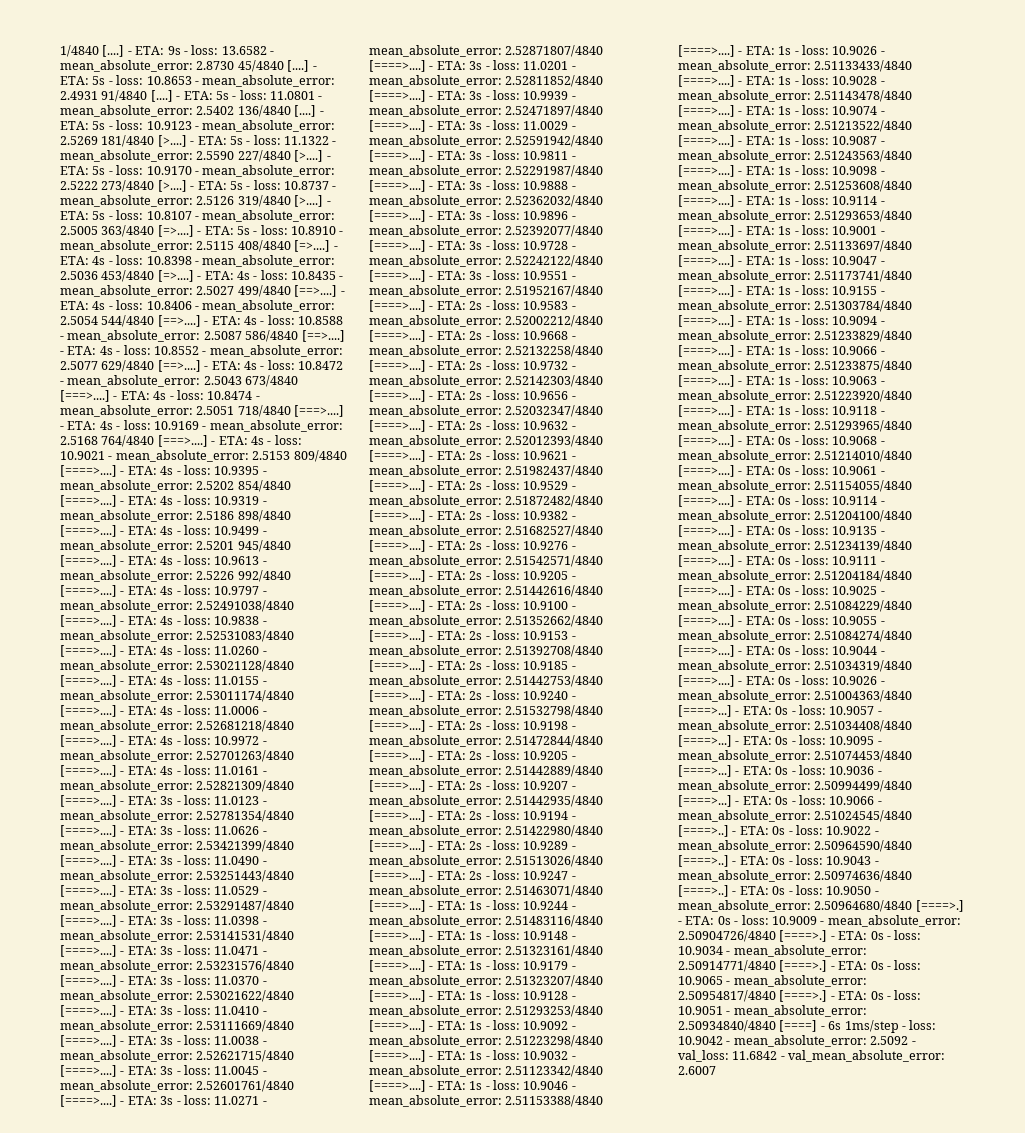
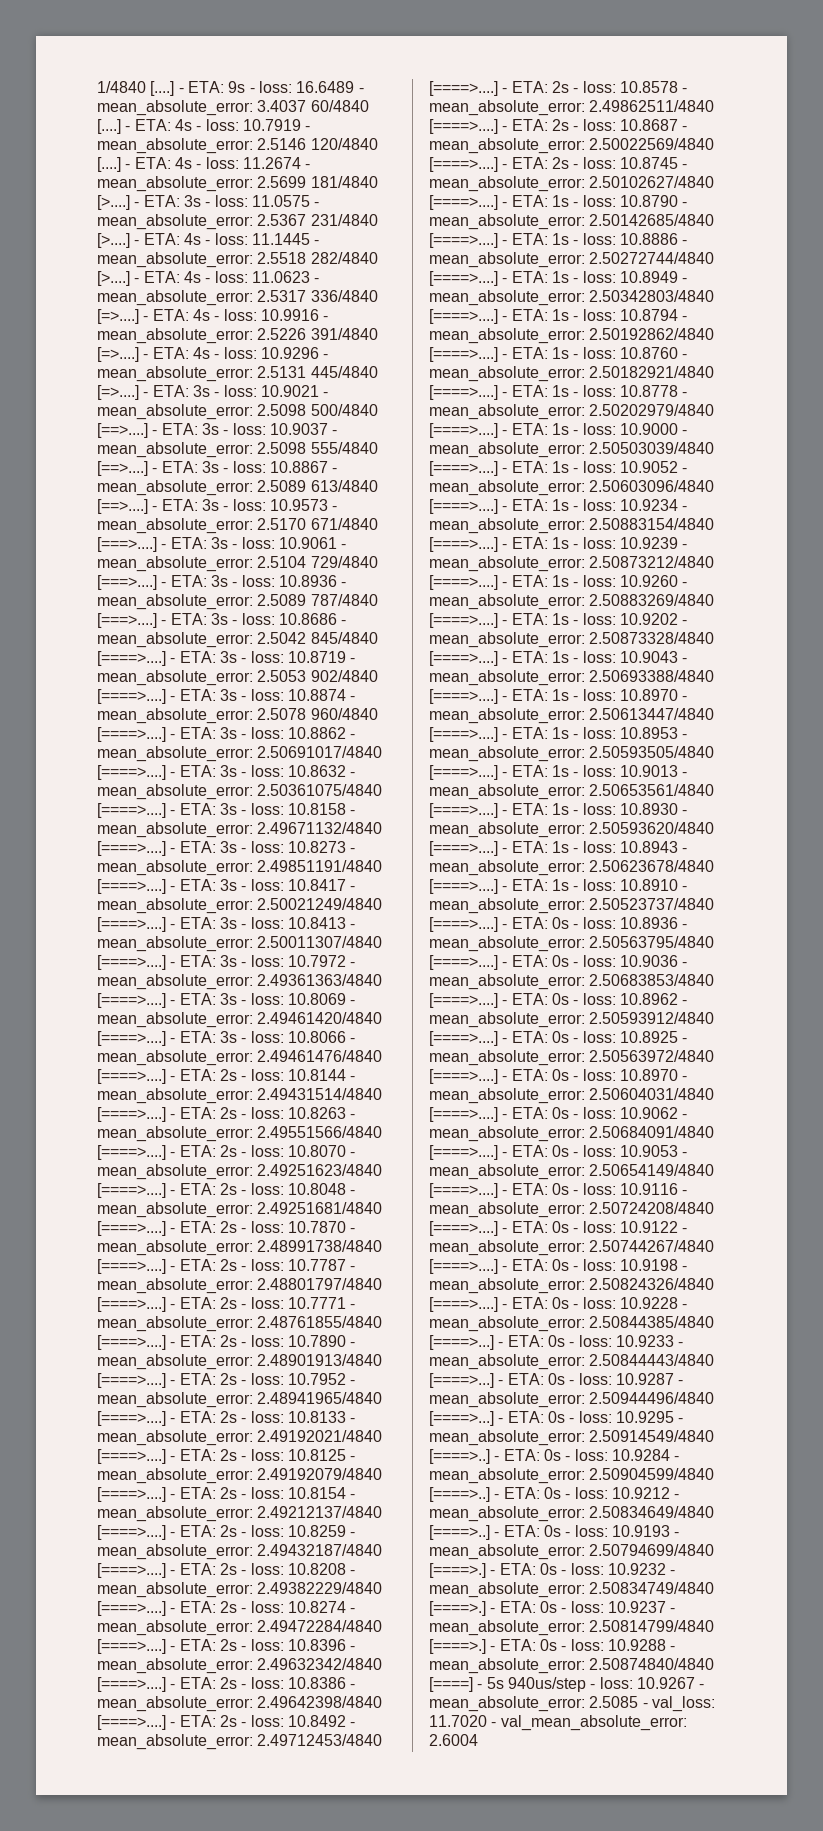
- - ETA: 9s - loss: 13.6582 - mean_absolute_error: 2.8730 45/4840 [....] - ETA: 5s - loss: 10.8653 - mean_absolute_error: 2.4931 91/4840 [....] - ETA: 5s - loss: 11.0801 - mean_absolute_error: 2.5402 136/4840 [....] - ETA: 5s - loss: 10.9123 - mean_absolute_error: 2.5269 181/4840 [>....]
+ - ETA: 9s - loss: 16.6489 - mean_absolute_error: 3.4037 60/4840 [....] - ETA: 4s - loss: 10.7919 - mean_absolute_error: 2.5146 120/4840 [....] - ETA: 4s - loss: 11.2674 - mean_absolute_error: 2.5699 181/4840 [>....]
- - ETA: 5s - loss: 11.1322 - mean_absolute_error: 2.5590 227/4840 [>....] - ETA: 5s - loss: 10.9170 - mean_absolute_error: 2.5222 273/4840 [>....] - ETA: 5s - loss: 10.8737 - mean_absolute_error: 2.5126 319/4840 [>....] - ETA: 5s - loss: 10.8107 - mean_absolute_error: 2.5005 363/4840 [=>....] - ETA: 5s - loss: 10.8910 - mean_absolute_error: 2.5115 408/4840 [=>....] - ETA: 4s - loss: 10.8398 - mean_absolute_error: 2.5036 453/4840 [=>....] - ETA: 4s - loss: 10.8435 - mean_absolute_error: 2.5027 499/4840 [==>....] - ETA: 4s - loss: 10.8406 - mean_absolute_error: 2.5054 544/4840 [==>....] - ETA: 4s - loss: 10.8588 - mean_absolute_error: 2.5087 586/4840 [==>....] - ETA: 4s - loss: 10.8552 - mean_absolute_error: 2.5077 629/4840 [==>....] - ETA: 4s - loss: 10.8472 - mean_absolute_error: 2.5043 673/4840 [===>....] - ETA: 4s - loss: 10.8474 - mean_absolute_error: 2.5051 718/4840 [===>....] - ETA: 4s - loss: 10.9169 - mean_absolute_error: 2.5168 764/4840 [===>....] - ETA: 4s - loss: 10.9021 - mean_absolute_error: 2.5153 809/4840 [====>....] - ETA: 4s - loss: 10.9395 - mean_absolute_error: 2.5202 854/4840 [====>....] - ETA: 4s - loss: 10.9319 - mean_absolute_error: 2.5186 898/4840 [====>....] - ETA: 4s - loss: 10.9499 - mean_absolute_error: 2.5201 945/4840 [====>....] - ETA: 4s - loss: 10.9613 - mean_absolute_error: 2.5226 992/4840 [====>....] - ETA: 4s - loss: 10.9797 - mean_absolute_error: 2.52491038/4840 [====>....] - ETA: 4s - loss: 10.9838 - mean_absolute_error: 2.52531083/4840 [====>....] - ETA: 4s - loss: 11.0260 - mean_absolute_error: 2.53021128/4840 [====>....] - ETA: 4s - loss: 11.0155 - mean_absolute_error: 2.53011174/4840 [====>....] - ETA: 4s - loss: 11.0006 - mean_absolute_error: 2.52681218/4840 [====>....] - ETA: 4s - loss: 10.9972 - mean_absolute_error: 2.52701263/4840 [====>....] - ETA: 4s - loss: 11.0161 - mean_absolute_error: 2.52821309/4840 [====>....] - ETA: 3s - loss: 11.0123 - mean_absolute_error: 2.52781354/4840 [====>....] - ETA: 3s - loss: 11.0626 - mean_absolute_error: 2.53421399/4840 [====>....] - ETA: 3s - loss: 11.0490 - mean_absolute_error: 2.53251443/4840 [====>....] - ETA: 3s - loss: 11.0529 - mean_absolute_error: 2.53291487/4840 [====>....] - ETA: 3s - loss: 11.0398 - mean_absolute_error: 2.53141531/4840 [====>....] - ETA: 3s - loss: 11.0471 - mean_absolute_error: 2.53231576/4840 [====>....] - ETA: 3s - loss: 11.0370 - mean_absolute_error: 2.53021622/4840 [====>....] - ETA: 3s - loss: 11.0410 - mean_absolute_error: 2.53111669/4840 [====>....] - ETA: 3s - loss: 11.0038 - mean_absolute_error: 2.52621715/4840 [====>....] - ETA: 3s - loss: 11.0045 - mean_absolute_error: 2.52601761/4840 [====>....] - ETA: 3s - loss: 11.0271 - mean_absolute_error: 2.52871807/4840 [====>....] - ETA: 3s - loss: 11.0201 - mean_absolute_error: 2.52811852/4840 [====>....] - ETA: 3s - loss: 10.9939 - mean_absolute_error: 2.52471897/4840 [====>....] - ETA: 3s - loss: 11.0029 - mean_absolute_error: 2.52591942/4840 [====>....] - ETA: 3s - loss: 10.9811 - mean_absolute_error: 2.52291987/4840 [====>....] - ETA: 3s - loss: 10.9888 - mean_absolute_error: 2.52362032/4840 [====>....] - ETA: 3s - loss: 10.9896 - mean_absolute_error: 2.52392077/4840 [====>....] - ETA: 3s - loss: 10.9728 - mean_absolute_error: 2.52242122/4840 [====>....] - ETA: 3s - loss: 10.9551 - mean_absolute_error: 2.51952167/4840 [====>....] - ETA: 2s - loss: 10.9583 - mean_absolute_error: 2.52002212/4840 [====>....] - ETA: 2s - loss: 10.9668 - mean_absolute_error: 2.52132258/4840 [====>....] - ETA: 2s - loss: 10.9732 - mean_absolute_error: 2.52142303/4840 [====>....] - ETA: 2s - loss: 10.9656 - mean_absolute_error: 2.52032347/4840 [====>....] - ETA: 2s - loss: 10.9632 - mean_absolute_error: 2.52012393/4840 [====>....] - ETA: 2s - loss: 10.9621 - mean_absolute_error: 2.51982437/4840 [====>....] - ETA: 2s - loss: 10.9529 - mean_absolute_error: 2.51872482/4840 [====>....] - ETA: 2s - loss: 10.9382 - mean_absolute_error: 2.51682527/4840 [====>....] - ETA: 2s - loss: 10.9276 - mean_absolute_error: 2.51542571/4840 [====>....] - ETA: 2s - loss: 10.9205 - mean_absolute_error: 2.51442616/4840 [====>....] - ETA: 2s - loss: 10.9100 - mean_absolute_error: 2.51352662/4840 [====>....] - ETA: 2s - loss: 10.9153 - mean_absolute_error: 2.51392708/4840 [====>....] - ETA: 2s - loss: 10.9185 - mean_absolute_error: 2.51442753/4840 [====>....] - ETA: 2s - loss: 10.9240 - mean_absolute_error: 2.51532798/4840 [====>....] - ETA: 2s - loss: 10.9198 - mean_absolute_error: 2.51472844/4840 [====>....] - ETA: 2s - loss: 10.9205 - mean_absolute_error: 2.51442889/4840 [====>....] - ETA: 2s - loss: 10.9207 - mean_absolute_error: 2.51442935/4840 [====>....] - ETA: 2s - loss: 10.9194 - mean_absolute_error: 2.51422980/4840 [====>....] - ETA: 2s - loss: 10.9289 - mean_absolute_error: 2.51513026/4840 [====>....] - ETA: 2s - loss: 10.9247 - mean_absolute_error: 2.51463071/4840 [====>....] - ETA: 1s - loss: 10.9244 - mean_absolute_error: 2.51483116/4840 [====>....] - ETA: 1s - loss: 10.9148 - mean_absolute_error: 2.51323161/4840 [====>....] - ETA: 1s - loss: 10.9179 - mean_absolute_error: 2.51323207/4840 [====>....] - ETA: 1s - loss: 10.9128 - mean_absolute_error: 2.51293253/4840 [====>....] - ETA: 1s - loss: 10.9092 - mean_absolute_error: 2.51223298/4840 [====>....] - ETA: 1s - loss: 10.9032 - mean_absolute_error: 2.51123342/4840 [====>....] - ETA: 1s - loss: 10.9046 - mean_absolute_error: 2.51153388/4840 [====>....] - ETA: 1s - loss: 10.9026 - mean_absolute_error: 2.51133433/4840 [====>....] - ETA: 1s - loss: 10.9028 - mean_absolute_error: 2.51143478/4840 [====>....] - ETA: 1s - loss: 10.9074 - mean_absolute_error: 2.51213522/4840 [====>....] - ETA: 1s - loss: 10.9087 - mean_absolute_error: 2.51243563/4840 [====>....] - ETA: 1s - loss: 10.9098 - mean_absolute_error: 2.51253608/4840 [====>....] - ETA: 1s - loss: 10.9114 - mean_absolute_error: 2.51293653/4840 [====>....] - ETA: 1s - loss: 10.9001 - mean_absolute_error: 2.51133697/4840 [====>....] - ETA: 1s - loss: 10.9047 - mean_absolute_error: 2.51173741/4840 [====>....] - ETA: 1s - loss: 10.9155 - mean_absolute_error: 2.51303784/4840 [====>....] - ETA: 1s - loss: 10.9094 - mean_absolute_error: 2.51233829/4840 [====>....] - ETA: 1s - loss: 10.9066 - mean_absolute_error: 2.51233875/4840 [====>....] - ETA: 1s - loss: 10.9063 - mean_absolute_error: 2.51223920/4840 [====>....] - ETA: 1s - loss: 10.9118 - mean_absolute_error: 2.51293965/4840 [====>....] - ETA: 0s - loss: 10.9068 - mean_absolute_error: 2.51214010/4840 [====>....] - ETA: 0s - loss: 10.9061 - mean_absolute_error: 2.51154055/4840 [====>....] - ETA: 0s - loss: 10.9114 - mean_absolute_error: 2.51204100/4840 [====>....] - ETA: 0s - loss: 10.9135 - mean_absolute_error: 2.51234139/4840 [====>....] - ETA: 0s - loss: 10.9111 - mean_absolute_error: 2.51204184/4840 [====>....] - ETA: 0s - loss: 10.9025 - mean_absolute_error: 2.51084229/4840 [====>....] - ETA: 0s - loss: 10.9055 - mean_absolute_error: 2.51084274/4840 [====>....] - ETA: 0s - loss: 10.9044 - mean_absolute_error: 2.51034319/4840 [====>....] - ETA: 0s - loss: 10.9026 - mean_absolute_error: 2.51004363/4840 [====>...] - ETA: 0s - loss: 10.9057 - mean_absolute_error: 2.51034408/4840 [====>...] - ETA: 0s - loss: 10.9095 - mean_absolute_error: 2.51074453/4840 [====>...] - ETA: 0s - loss: 10.9036 - mean_absolute_error: 2.50994499/4840 [====>...] - ETA: 0s - loss: 10.9066 - mean_absolute_error: 2.51024545/4840 [====>..] - ETA: 0s - loss: 10.9022 - mean_absolute_error: 2.50964590/4840 [====>..] - ETA: 0s - loss: 10.9043 - mean_absolute_error: 2.50974636/4840 [====>..] - ETA: 0s - loss: 10.9050 - mean_absolute_error: 2.50964680/4840 [====>.] - ETA: 0s - loss: 10.9009 - mean_absolute_error: 2.50904726/4840 [====>.] - ETA: 0s - loss: 10.9034 - mean_absolute_error: 2.50914771/4840 [====>.] - ETA: 0s - loss: 10.9065 - mean_absolute_error: 2.50954817/4840 [====>.] - ETA: 0s - loss: 10.9051 - mean_absolute_error: 2.50934840/4840 [====] - 6s 1ms/step - loss: 10.9042 - mean_absolute_error: 2.5092 - val_loss: 11.6842 - val_mean_absolute_error: 2.6007
+ - ETA: 3s - loss: 11.0575 - mean_absolute_error: 2.5367 231/4840 [>....] - ETA: 4s - loss: 11.1445 - mean_absolute_error: 2.5518 282/4840 [>....] - ETA: 4s - loss: 11.0623 - mean_absolute_error: 2.5317 336/4840 [=>....] - ETA: 4s - loss: 10.9916 - mean_absolute_error: 2.5226 391/4840 [=>....] - ETA: 4s - loss: 10.9296 - mean_absolute_error: 2.5131 445/4840 [=>....] - ETA: 3s - loss: 10.9021 - mean_absolute_error: 2.5098 500/4840 [==>....] - ETA: 3s - loss: 10.9037 - mean_absolute_error: 2.5098 555/4840 [==>....] - ETA: 3s - loss: 10.8867 - mean_absolute_error: 2.5089 613/4840 [==>....] - ETA: 3s - loss: 10.9573 - mean_absolute_error: 2.5170 671/4840 [===>....] - ETA: 3s - loss: 10.9061 - mean_absolute_error: 2.5104 729/4840 [===>....] - ETA: 3s - loss: 10.8936 - mean_absolute_error: 2.5089 787/4840 [===>....] - ETA: 3s - loss: 10.8686 - mean_absolute_error: 2.5042 845/4840 [====>....] - ETA: 3s - loss: 10.8719 - mean_absolute_error: 2.5053 902/4840 [====>....] - ETA: 3s - loss: 10.8874 - mean_absolute_error: 2.5078 960/4840 [====>....] - ETA: 3s - loss: 10.8862 - mean_absolute_error: 2.50691017/4840 [====>....] - ETA: 3s - loss: 10.8632 - mean_absolute_error: 2.50361075/4840 [====>....] - ETA: 3s - loss: 10.8158 - mean_absolute_error: 2.49671132/4840 [====>....] - ETA: 3s - loss: 10.8273 - mean_absolute_error: 2.49851191/4840 [====>....] - ETA: 3s - loss: 10.8417 - mean_absolute_error: 2.50021249/4840 [====>....] - ETA: 3s - loss: 10.8413 - mean_absolute_error: 2.50011307/4840 [====>....] - ETA: 3s - loss: 10.7972 - mean_absolute_error: 2.49361363/4840 [====>....] - ETA: 3s - loss: 10.8069 - mean_absolute_error: 2.49461420/4840 [====>....] - ETA: 3s - loss: 10.8066 - mean_absolute_error: 2.49461476/4840 [====>....] - ETA: 2s - loss: 10.8144 - mean_absolute_error: 2.49431514/4840 [====>....] - ETA: 2s - loss: 10.8263 - mean_absolute_error: 2.49551566/4840 [====>....] - ETA: 2s - loss: 10.8070 - mean_absolute_error: 2.49251623/4840 [====>....] - ETA: 2s - loss: 10.8048 - mean_absolute_error: 2.49251681/4840 [====>....] - ETA: 2s - loss: 10.7870 - mean_absolute_error: 2.48991738/4840 [====>....] - ETA: 2s - loss: 10.7787 - mean_absolute_error: 2.48801797/4840 [====>....] - ETA: 2s - loss: 10.7771 - mean_absolute_error: 2.48761855/4840 [====>....] - ETA: 2s - loss: 10.7890 - mean_absolute_error: 2.48901913/4840 [====>....] - ETA: 2s - loss: 10.7952 - mean_absolute_error: 2.48941965/4840 [====>....] - ETA: 2s - loss: 10.8133 - mean_absolute_error: 2.49192021/4840 [====>....] - ETA: 2s - loss: 10.8125 - mean_absolute_error: 2.49192079/4840 [====>....] - ETA: 2s - loss: 10.8154 - mean_absolute_error: 2.49212137/4840 [====>....] - ETA: 2s - loss: 10.8259 - mean_absolute_error: 2.49432187/4840 [====>....] - ETA: 2s - loss: 10.8208 - mean_absolute_error: 2.49382229/4840 [====>....] - ETA: 2s - loss: 10.8274 - mean_absolute_error: 2.49472284/4840 [====>....] - ETA: 2s - loss: 10.8396 - mean_absolute_error: 2.49632342/4840 [====>....] - ETA: 2s - loss: 10.8386 - mean_absolute_error: 2.49642398/4840 [====>....] - ETA: 2s - loss: 10.8492 - mean_absolute_error: 2.49712453/4840 [====>....] - ETA: 2s - loss: 10.8578 - mean_absolute_error: 2.49862511/4840 [====>....] - ETA: 2s - loss: 10.8687 - mean_absolute_error: 2.50022569/4840 [====>....] - ETA: 2s - loss: 10.8745 - mean_absolute_error: 2.50102627/4840 [====>....] - ETA: 1s - loss: 10.8790 - mean_absolute_error: 2.50142685/4840 [====>....] - ETA: 1s - loss: 10.8886 - mean_absolute_error: 2.50272744/4840 [====>....] - ETA: 1s - loss: 10.8949 - mean_absolute_error: 2.50342803/4840 [====>....] - ETA: 1s - loss: 10.8794 - mean_absolute_error: 2.50192862/4840 [====>....] - ETA: 1s - loss: 10.8760 - mean_absolute_error: 2.50182921/4840 [====>....] - ETA: 1s - loss: 10.8778 - mean_absolute_error: 2.50202979/4840 [====>....] - ETA: 1s - loss: 10.9000 - mean_absolute_error: 2.50503039/4840 [====>....] - ETA: 1s - loss: 10.9052 - mean_absolute_error: 2.50603096/4840 [====>....] - ETA: 1s - loss: 10.9234 - mean_absolute_error: 2.50883154/4840 [====>....] - ETA: 1s - loss: 10.9239 - mean_absolute_error: 2.50873212/4840 [====>....] - ETA: 1s - loss: 10.9260 - mean_absolute_error: 2.50883269/4840 [====>....] - ETA: 1s - loss: 10.9202 - mean_absolute_error: 2.50873328/4840 [====>....] - ETA: 1s - loss: 10.9043 - mean_absolute_error: 2.50693388/4840 [====>....] - ETA: 1s - loss: 10.8970 - mean_absolute_error: 2.50613447/4840 [====>....] - ETA: 1s - loss: 10.8953 - mean_absolute_error: 2.50593505/4840 [====>....] - ETA: 1s - loss: 10.9013 - mean_absolute_error: 2.50653561/4840 [====>....] - ETA: 1s - loss: 10.8930 - mean_absolute_error: 2.50593620/4840 [====>....] - ETA: 1s - loss: 10.8943 - mean_absolute_error: 2.50623678/4840 [====>....] - ETA: 1s - loss: 10.8910 - mean_absolute_error: 2.50523737/4840 [====>....] - ETA: 0s - loss: 10.8936 - mean_absolute_error: 2.50563795/4840 [====>....] - ETA: 0s - loss: 10.9036 - mean_absolute_error: 2.50683853/4840 [====>....] - ETA: 0s - loss: 10.8962 - mean_absolute_error: 2.50593912/4840 [====>....] - ETA: 0s - loss: 10.8925 - mean_absolute_error: 2.50563972/4840 [====>....] - ETA: 0s - loss: 10.8970 - mean_absolute_error: 2.50604031/4840 [====>....] - ETA: 0s - loss: 10.9062 - mean_absolute_error: 2.50684091/4840 [====>....] - ETA: 0s - loss: 10.9053 - mean_absolute_error: 2.50654149/4840 [====>....] - ETA: 0s - loss: 10.9116 - mean_absolute_error: 2.50724208/4840 [====>....] - ETA: 0s - loss: 10.9122 - mean_absolute_error: 2.50744267/4840 [====>....] - ETA: 0s - loss: 10.9198 - mean_absolute_error: 2.50824326/4840 [====>....] - ETA: 0s - loss: 10.9228 - mean_absolute_error: 2.50844385/4840 [====>...] - ETA: 0s - loss: 10.9233 - mean_absolute_error: 2.50844443/4840 [====>...] - ETA: 0s - loss: 10.9287 - mean_absolute_error: 2.50944496/4840 [====>...] - ETA: 0s - loss: 10.9295 - mean_absolute_error: 2.50914549/4840 [====>..] - ETA: 0s - loss: 10.9284 - mean_absolute_error: 2.50904599/4840 [====>..] - ETA: 0s - loss: 10.9212 - mean_absolute_error: 2.50834649/4840 [====>..] - ETA: 0s - loss: 10.9193 - mean_absolute_error: 2.50794699/4840 [====>.] - ETA: 0s - loss: 10.9232 - mean_absolute_error: 2.50834749/4840 [====>.] - ETA: 0s - loss: 10.9237 - mean_absolute_error: 2.50814799/4840 [====>.] - ETA: 0s - loss: 10.9288 - mean_absolute_error: 2.50874840/4840 [====] - 5s 940us/step - loss: 10.9267 - mean_absolute_error: 2.5085 - val_loss: 11.7020 - val_mean_absolute_error: 2.6004

